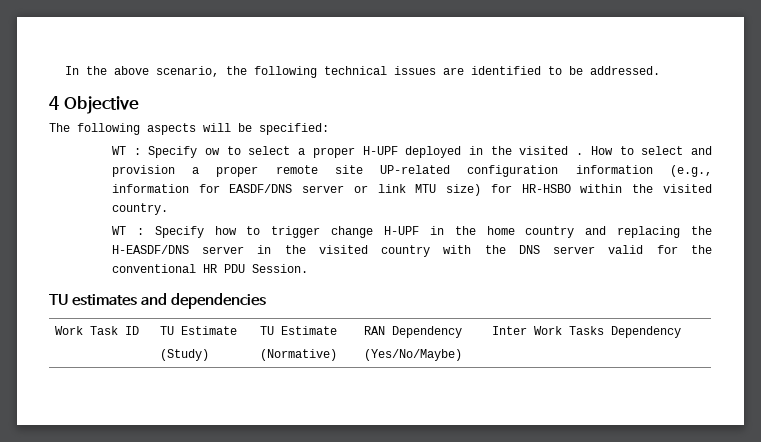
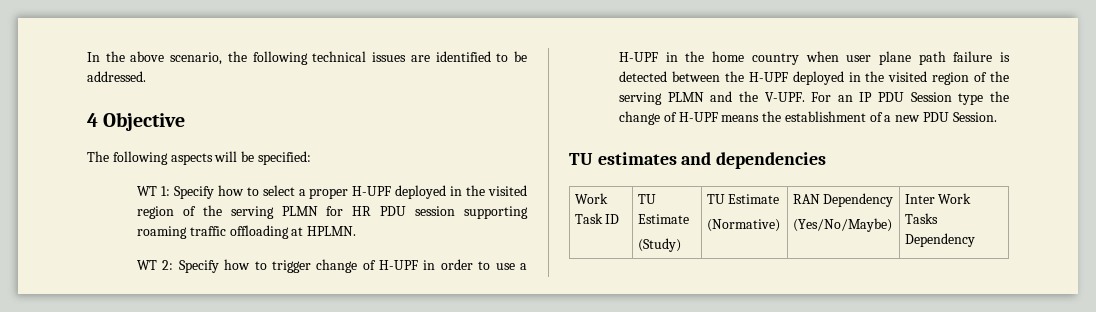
- WT : Specify ow to select a proper H-UPF deployed in the visited . How to select and provision a proper remote site UP-related configuration information (e.g., information for EASDF/DNS server or link MTU size) for HR-HSBO within the visited country.
- WT : Specify how to trigger change H-UPF in the home country and replacing the H-EASDF/DNS server in the visited country with the DNS server valid for the conventional HR PDU Session.
+ WT 1: Specify how to select a proper H-UPF deployed in the visited region of the serving PLMN for HR PDU session supporting roaming traffic offloading at HPLMN.
+ WT 2: Specify how to trigger change of H-UPF in order to use a H-UPF in the home country when user plane path failure is detected between the H-UPF deployed in the visited region of the serving PLMN and the V-UPF. For an IP PDU Session type the change of H-UPF means the establishment of a new PDU Session.

